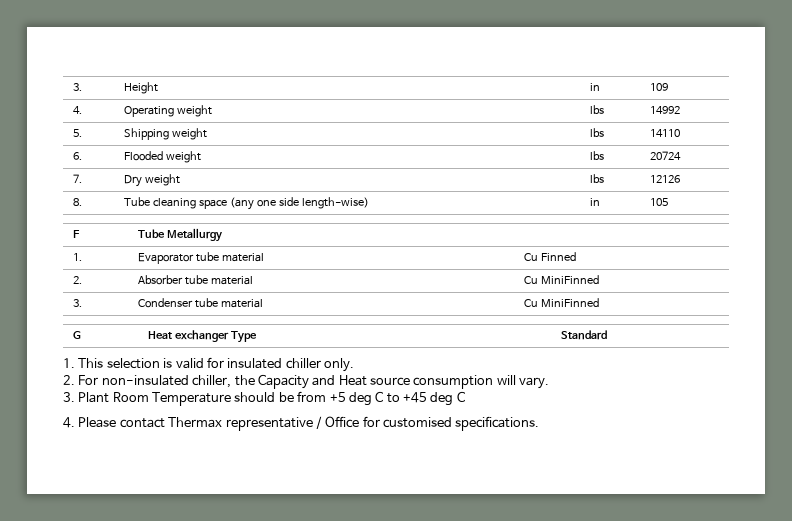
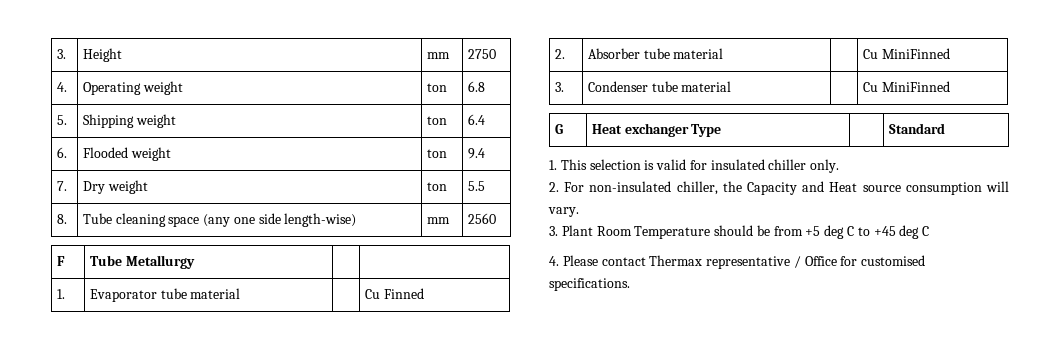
- 3. | Height | in | 109
+ 3. | Height | mm | 2750
- 4. | Operating weight | lbs | 14992
+ 4. | Operating weight | ton | 6.8
- 5. | Shipping weight | lbs | 14110
+ 5. | Shipping weight | ton | 6.4
- 6. | Flooded weight | lbs | 20724
+ 6. | Flooded weight | ton | 9.4
- 7. | Dry weight | lbs | 12126
+ 7. | Dry weight | ton | 5.5
- 8. | Tube cleaning space (any one side length-wise) | in | 105
+ 8. | Tube cleaning space (any one side length-wise) | mm | 2560

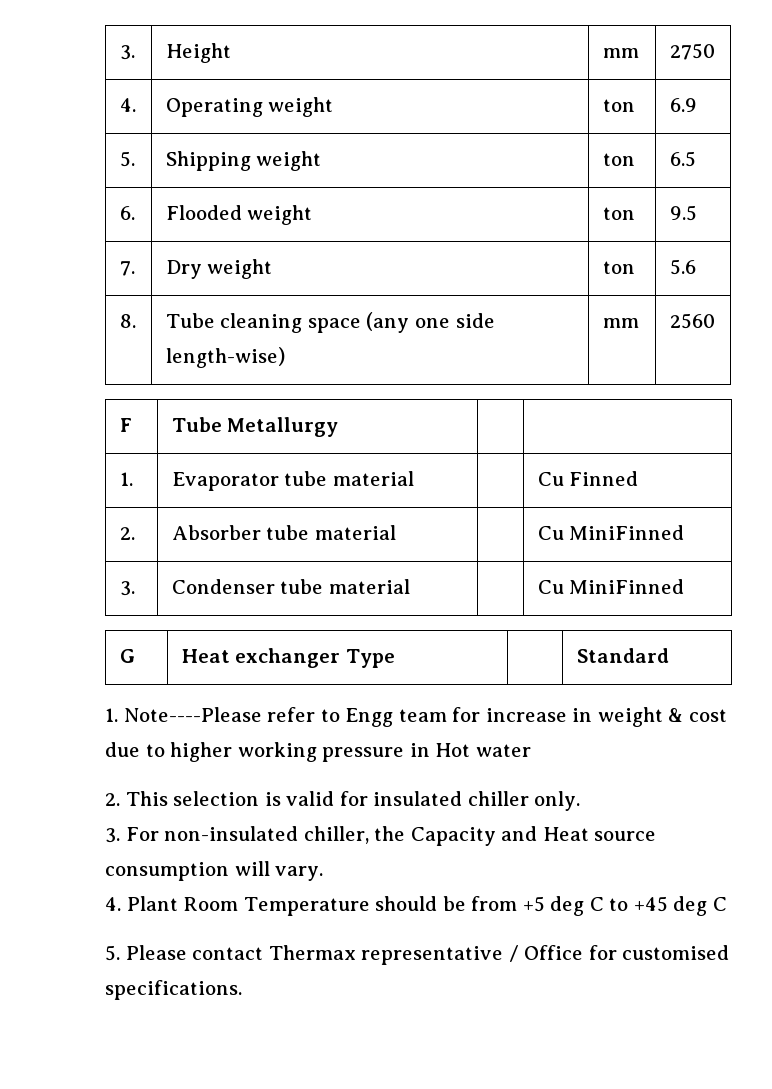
- 4. | Operating weight | ton | 6.8
+ 4. | Operating weight | ton | 6.9
- 5. | Shipping weight | ton | 6.4
+ 5. | Shipping weight | ton | 6.5
- 6. | Flooded weight | ton | 9.4
+ 6. | Flooded weight | ton | 9.5
- 7. | Dry weight | ton | 5.5
+ 7. | Dry weight | ton | 5.6
- 1. This selection is valid for insulated chiller only.
+ 1. Note----Please refer to Engg team for increase in weight & cost due to higher working pressure in Hot water
+ 2. This selection is valid for insulated chiller only.
- 2. For non-insulated chiller, the Capacity and Heat source consumption will vary.
+ 3. For non-insulated chiller, the Capacity and Heat source consumption will vary.
- 3. Plant Room Temperature should be from +5 deg C to +45 deg C
+ 4. Plant Room Temperature should be from +5 deg C to +45 deg C
- 4. Please contact Thermax representative / Office for customised specifications.
+ 5. Please contact Thermax representative / Office for customised specifications.

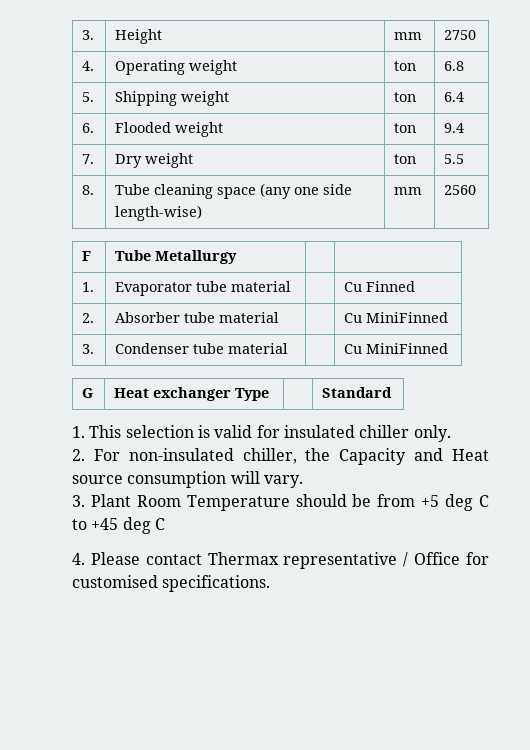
- 4. | Operating weight | ton | 6.9
+ 4. | Operating weight | ton | 6.8
- 5. | Shipping weight | ton | 6.5
+ 5. | Shipping weight | ton | 6.4
- 6. | Flooded weight | ton | 9.5
+ 6. | Flooded weight | ton | 9.4
- 7. | Dry weight | ton | 5.6
+ 7. | Dry weight | ton | 5.5
- 1. Note----Please refer to Engg team for increase in weight & cost due to higher working pressure in Hot water
- 2. This selection is valid for insulated chiller only.
+ 1. This selection is valid for insulated chiller only.
- 3. For non-insulated chiller, the Capacity and Heat source consumption will vary.
+ 2. For non-insulated chiller, the Capacity and Heat source consumption will vary.
- 4. Plant Room Temperature should be from +5 deg C to +45 deg C
+ 3. Plant Room Temperature should be from +5 deg C to +45 deg C
- 5. Please contact Thermax representative / Office for customised specifications.
+ 4. Please contact Thermax representative / Office for customised specifications.

